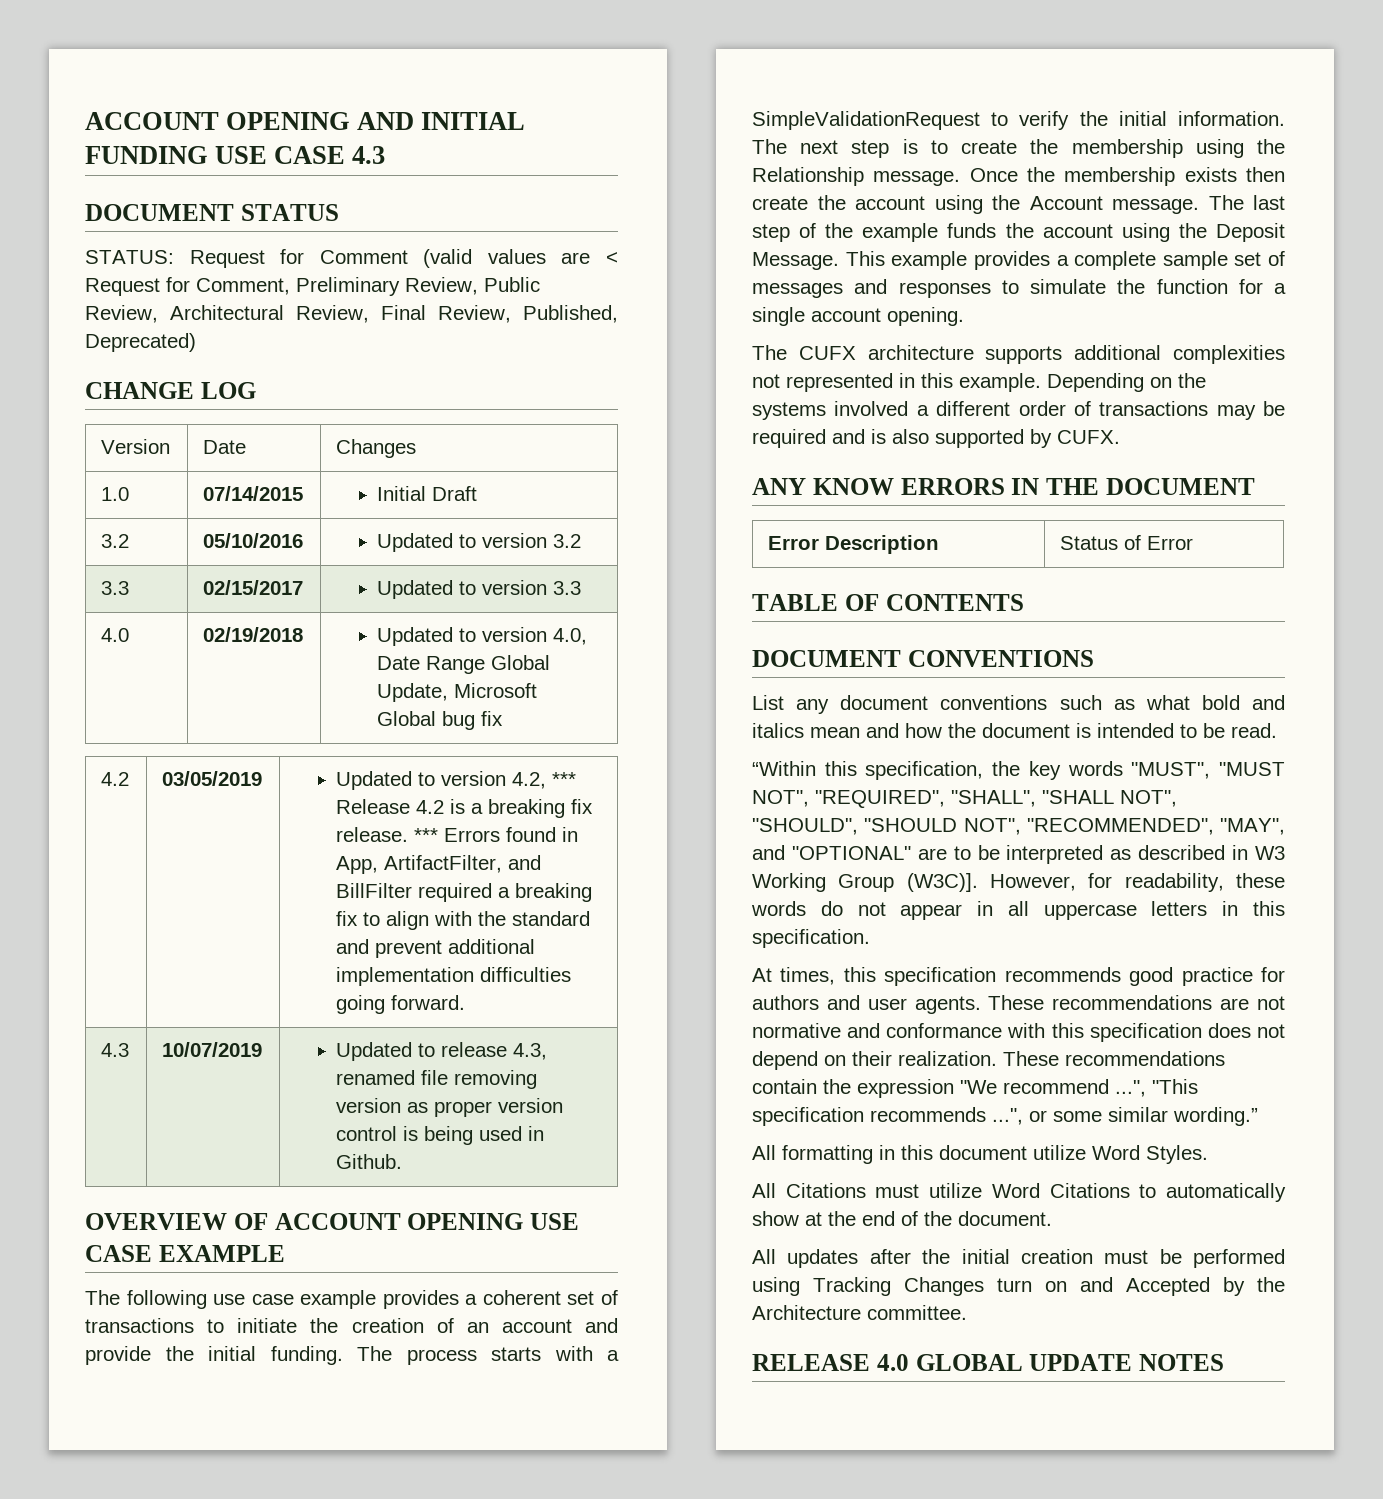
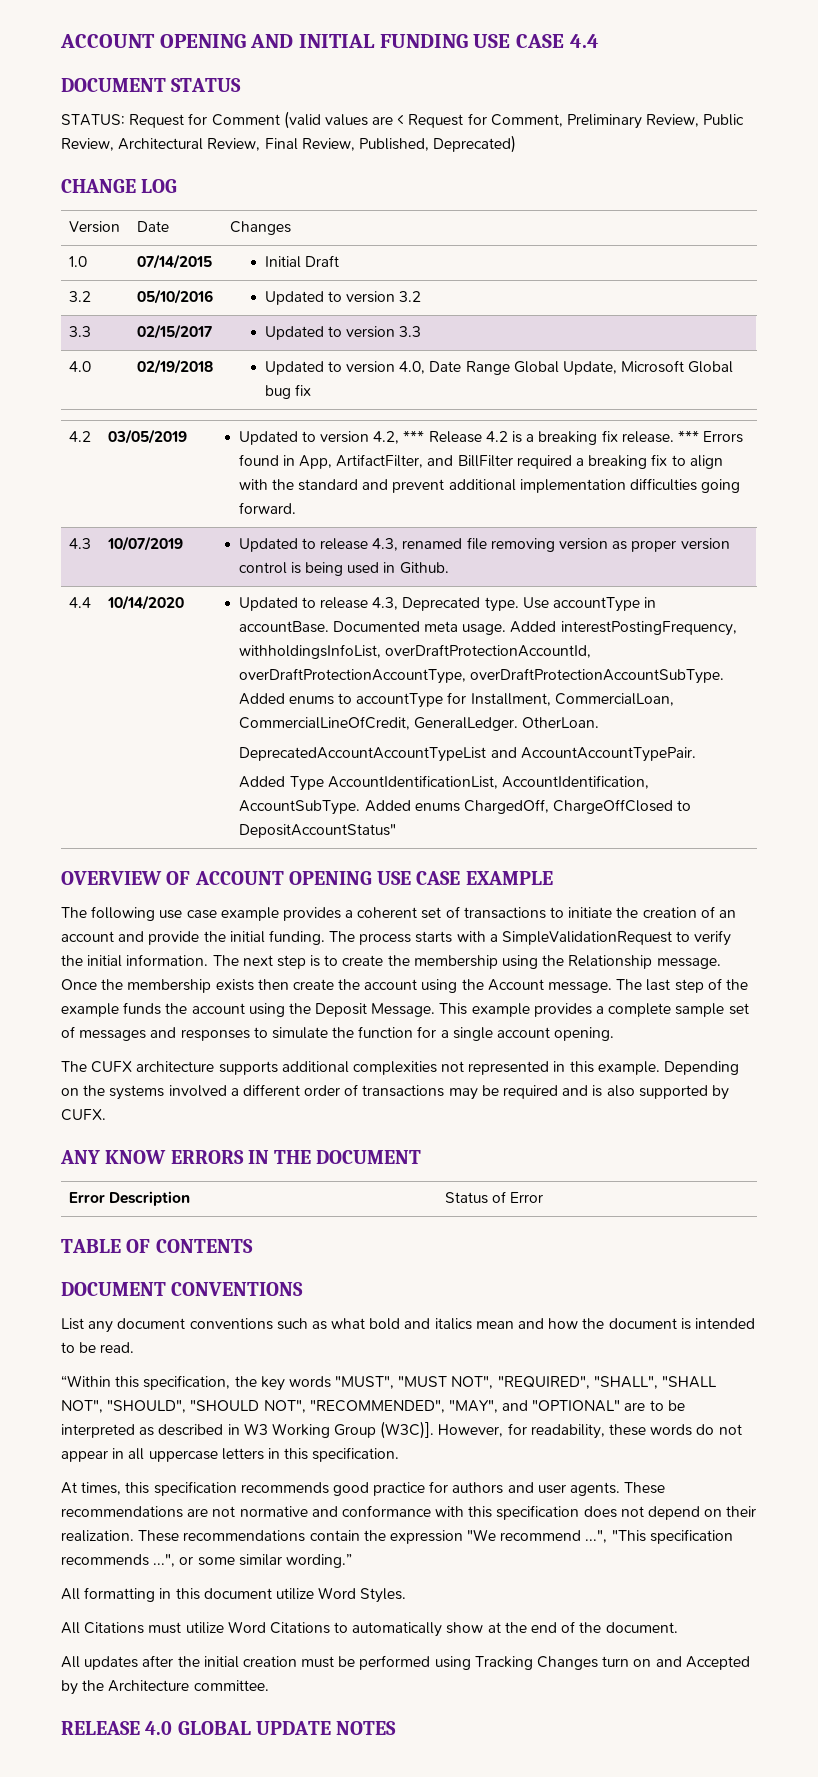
- ACCOUNT OPENING AND INITIAL FUNDING USE CASE 4.3
+ ACCOUNT OPENING AND INITIAL FUNDING USE CASE 4.4
+ 4.4 | 10/14/2020 | Updated to release 4.3, Deprecated type. Use accountType in accountBase. Documented meta usage. Added interestPostingFrequency, withholdingsInfoList, overDraftProtectionAccountId, overDraftProtectionAccountType, overDraftProtectionAccountSubType. Added enums to accountType for Installment, CommercialLoan, CommercialLineOfCredit, GeneralLedger. OtherLoan.
+ DeprecatedAccountAccountTypeList and AccountAccountTypePair.
+ Added Type AccountIdentificationList, AccountIdentification, AccountSubType. Added enums ChargedOff, ChargeOffClosed to DepositAccountStatus"

